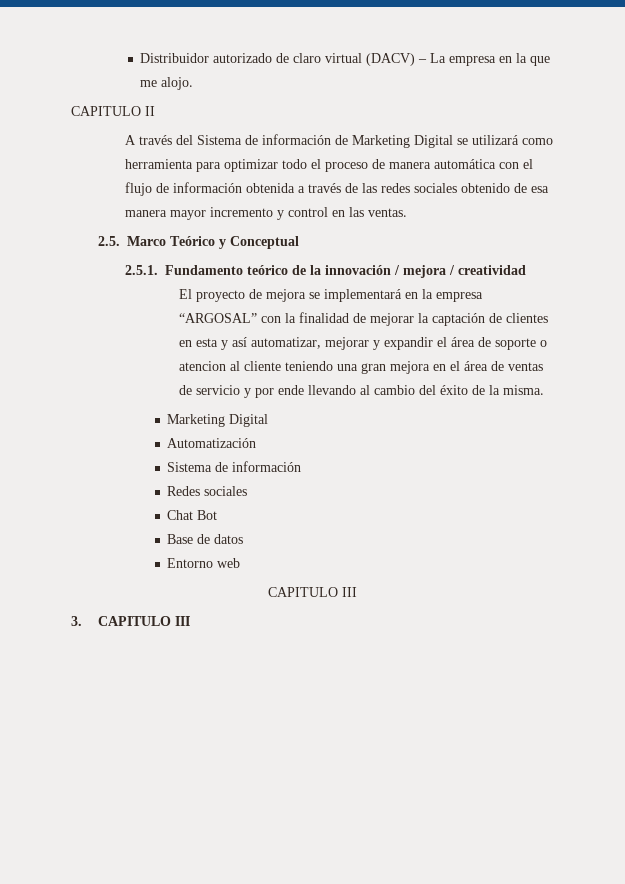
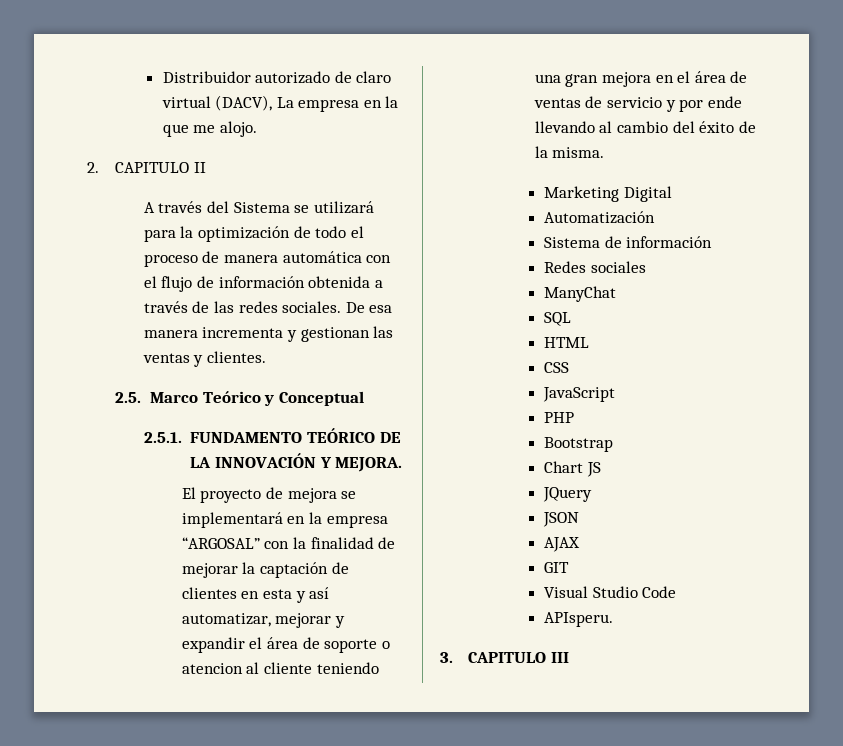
- Distribuidor autorizado de claro virtual (DACV) – La empresa en la que me alojo.
+ Distribuidor autorizado de claro virtual (DACV), La empresa en la que me alojo.
- CAPITULO II
+ 2. CAPITULO II
- A través del Sistema de información de Marketing Digital se utilizará como herramienta para optimizar todo el proceso de manera automática con el flujo de información obtenida a través de las redes sociales obtenido de esa manera mayor incremento y control en las ventas.
+ A través del Sistema se utilizará para la optimización de todo el proceso de manera automática con el flujo de información obtenida a través de las redes sociales. De esa manera incrementa y gestionan las ventas y clientes.
- 2.5.1. Fundamento teórico de la innovación / mejora / creatividad
+ 2.5.1. FUNDAMENTO TEÓRICO DE LA INNOVACIÓN Y MEJORA.
- Chat Bot
- Base de datos
- Entorno web
- CAPITULO III
+ ManyChat
+ SQL
+ HTML
+ CSS
+ JavaScript
+ PHP
+ Bootstrap
+ Chart JS
+ JQuery
+ JSON
+ AJAX
+ GIT
+ Visual Studio Code
+ APIsperu.

